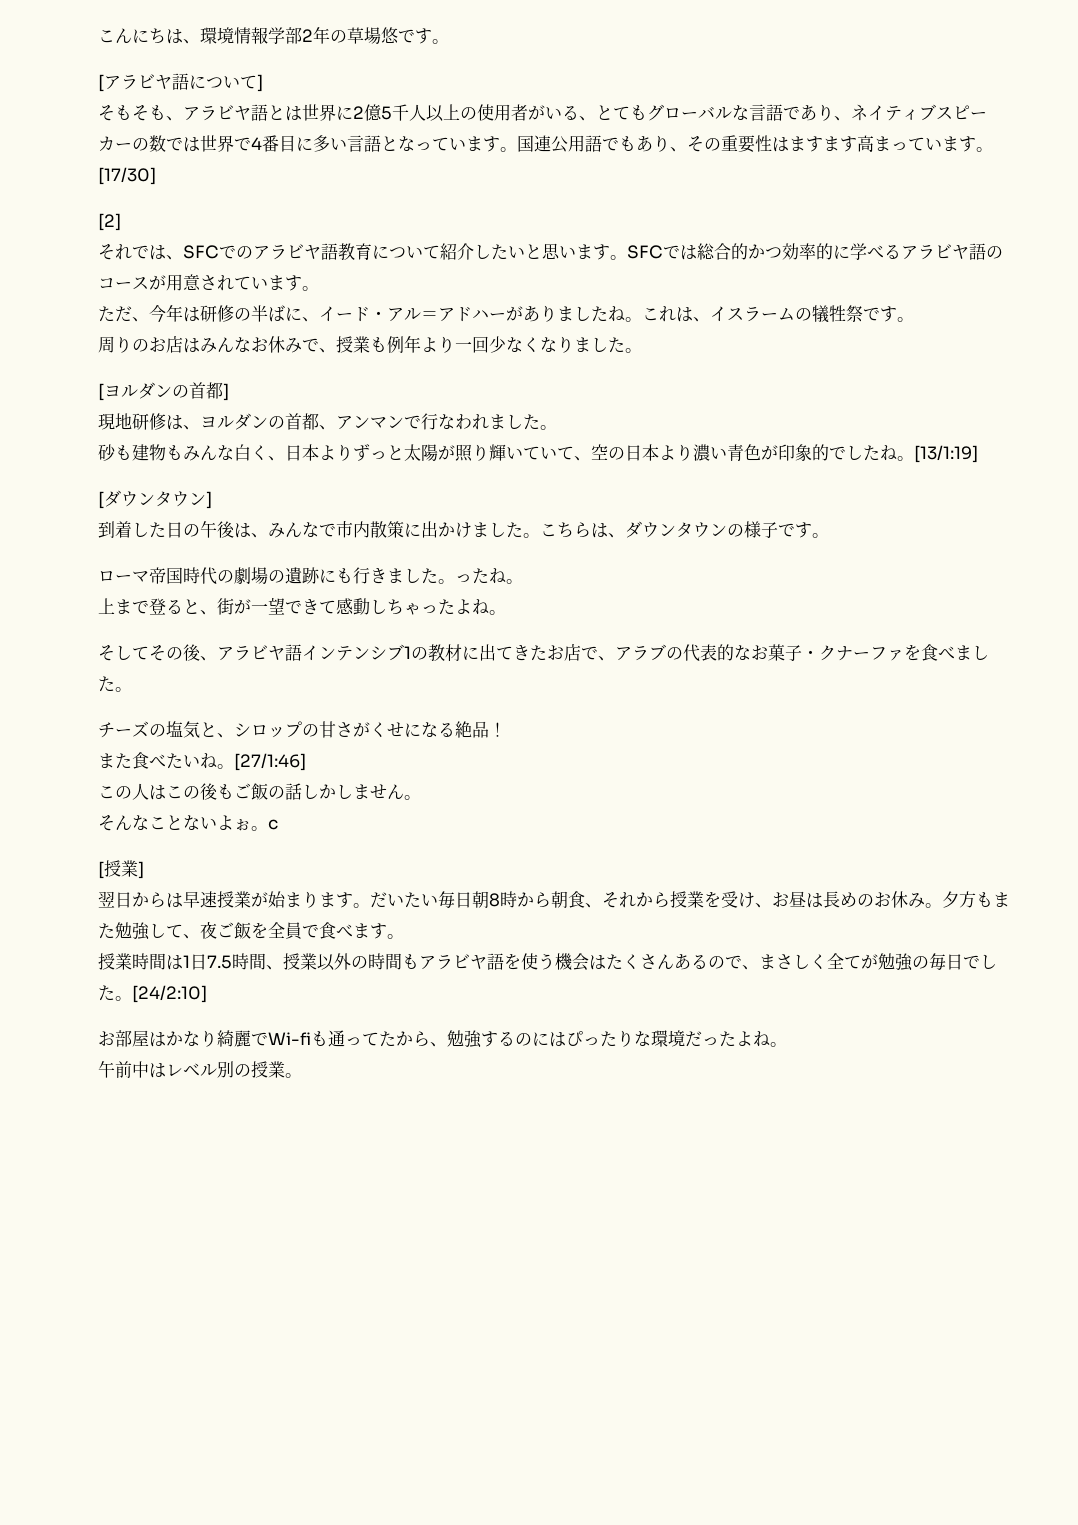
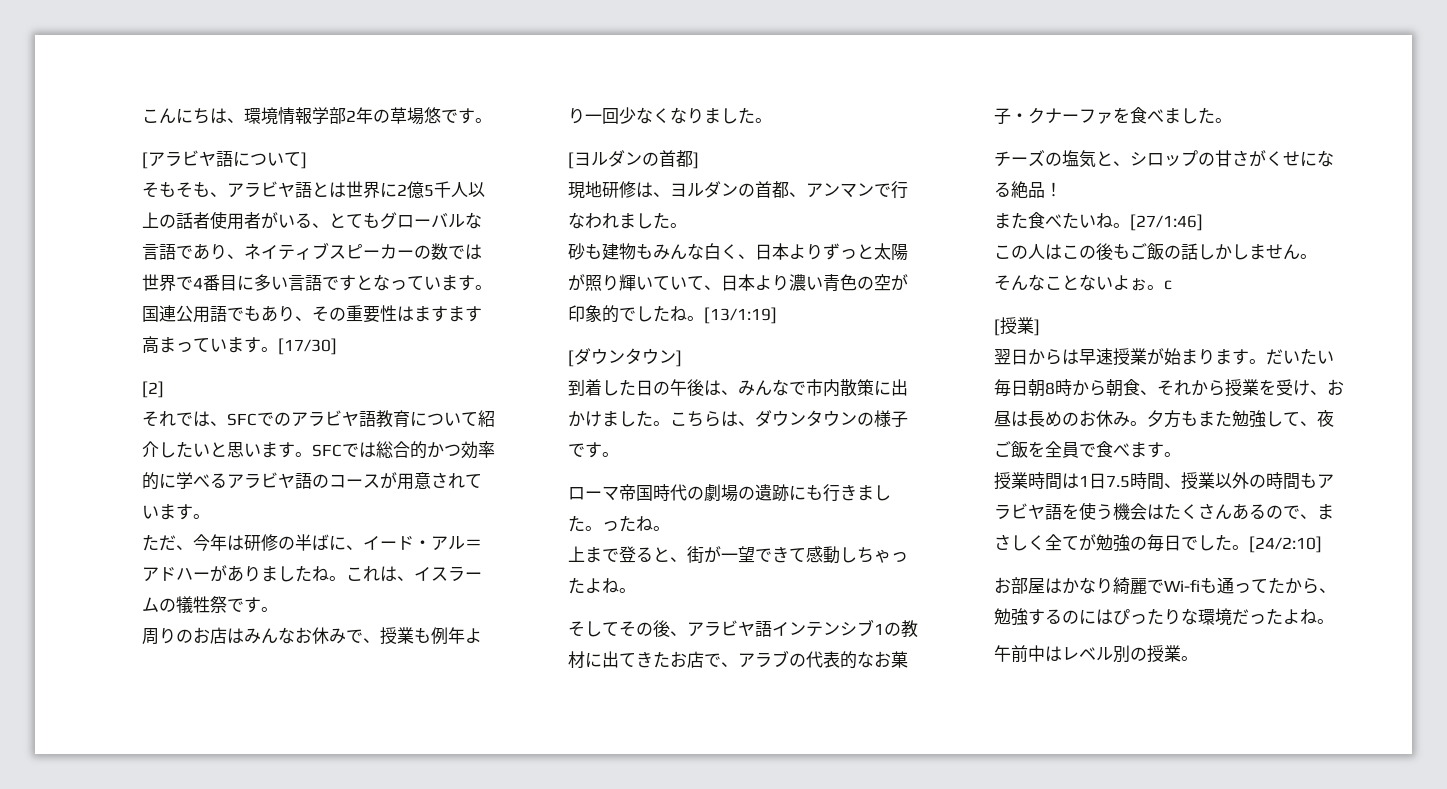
- そもそも、アラビヤ語とは世界に2億5千人以上の使用者がいる、とてもグローバルな言語であり、ネイティブスピーカーの数では世界で4番目に多い言語となっています。
+ そもそも、アラビヤ語とは世界に2億5千人以上の話者使用者がいる、とてもグローバルな言語であり、ネイティブスピーカーの数では世界で4番目に多い言語ですとなっています。
- 砂も建物もみんな白く、日本よりずっと太陽が照り輝いていて、空の日本より濃い青色が印象的でしたね。
+ 砂も建物もみんな白く、日本よりずっと太陽が照り輝いていて、日本より濃い青色の空が印象的でしたね。

